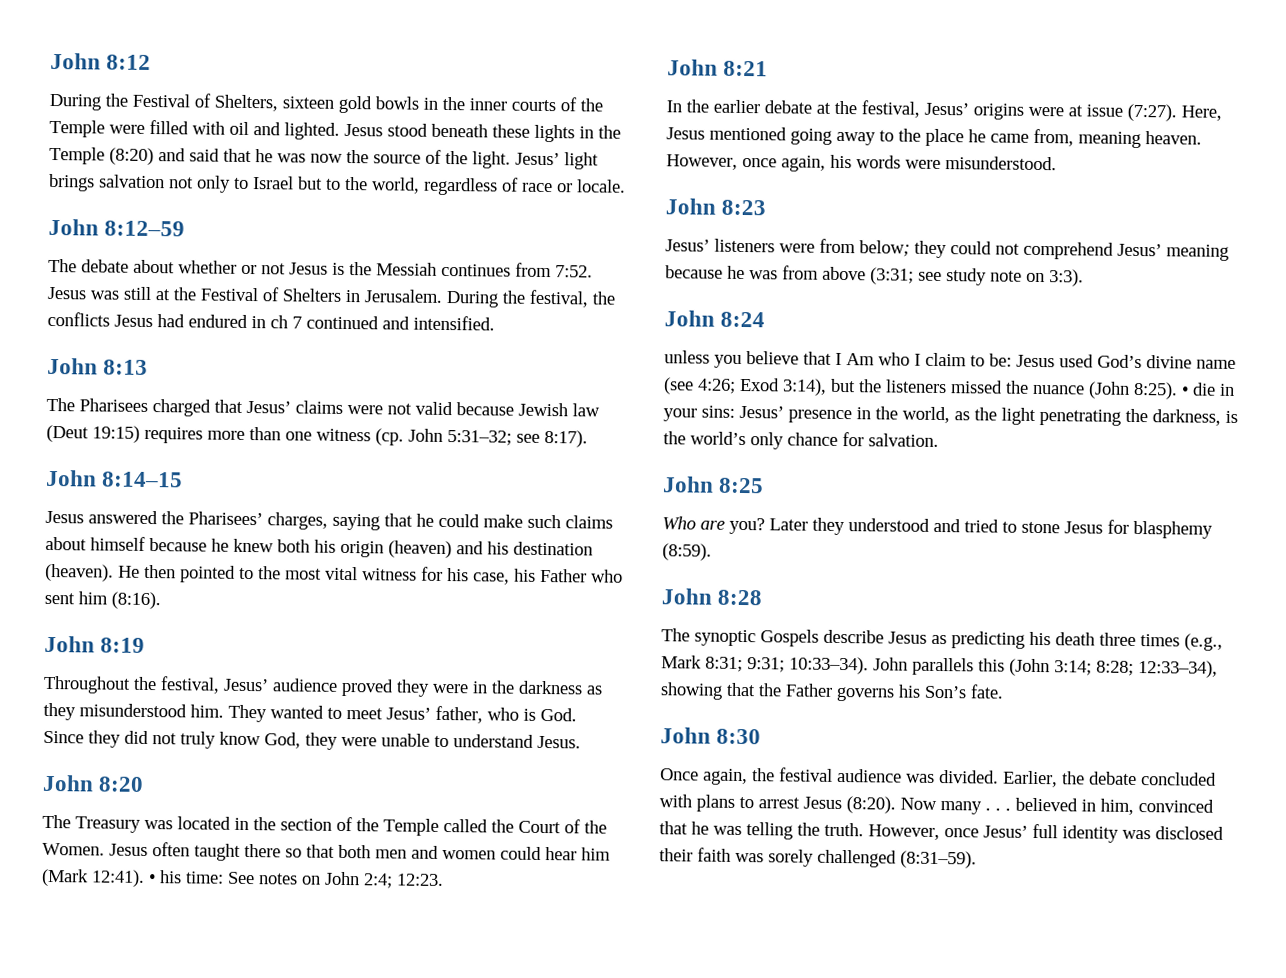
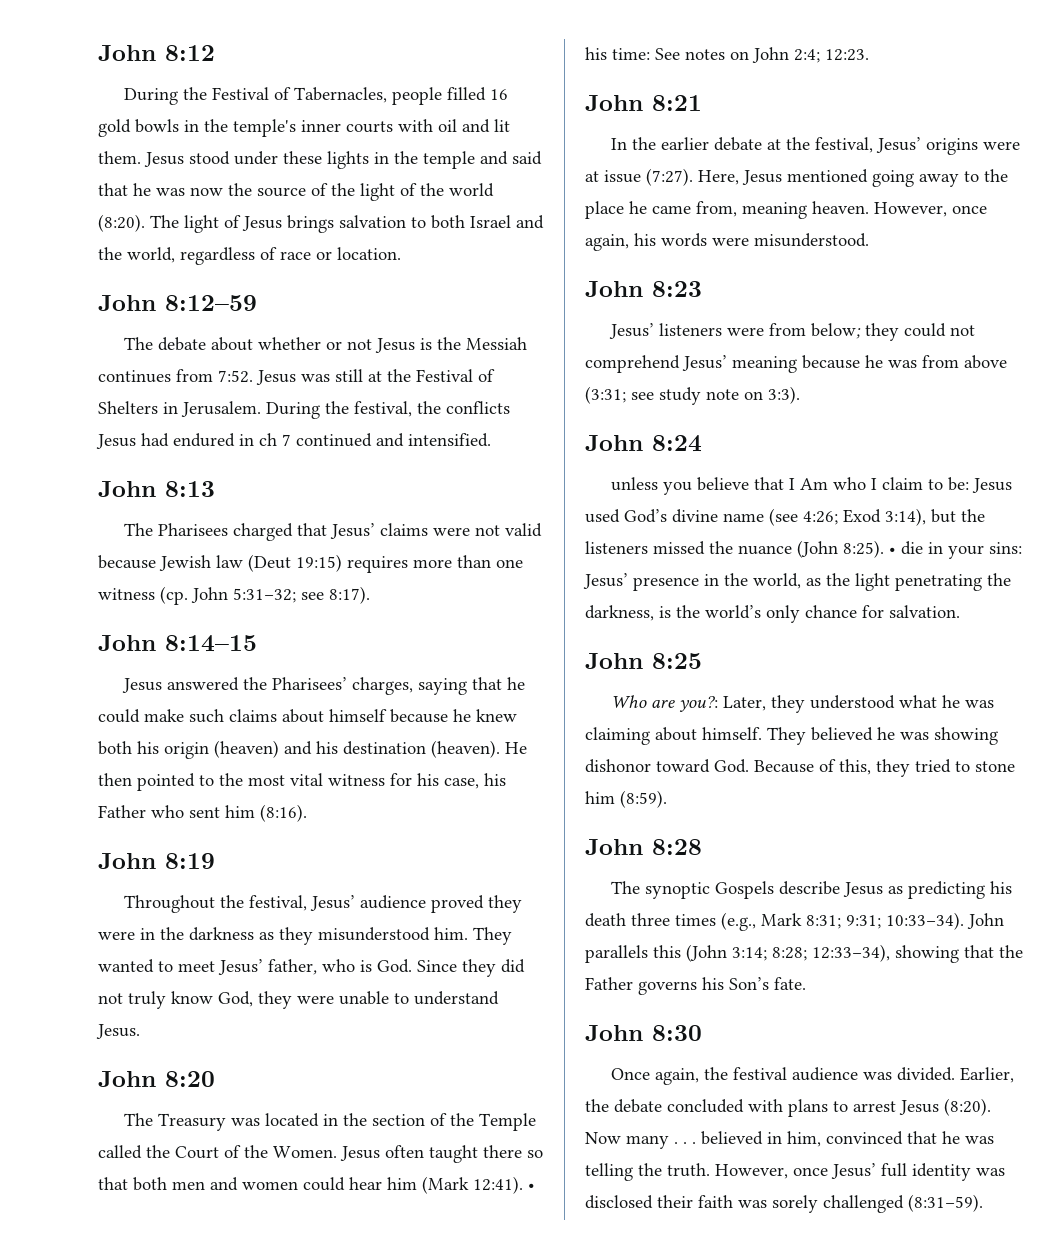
- During the Festival of Shelters, sixteen gold bowls in the inner courts of the Temple were filled with oil and lighted.
+ During the Festival of Tabernacles, people filled 16 gold bowls in the temple's inner courts with oil and lit them.
- Jesus stood beneath these lights in the Temple (8:20) and said that he was now the source of the light. Jesus’ light brings salvation not only to Israel but to the world, regardless of race or locale.
+ Jesus stood under these lights in the temple and said that he was now the source of the light of the world (8:20). The light of Jesus brings salvation to both Israel and the world, regardless of race or location.
- Who are you? Later they understood and tried to stone Jesus for blasphemy (8:59).
+ Who are you?: Later, they understood what he was claiming about himself. They believed he was showing dishonor toward God. Because of this, they tried to stone him (8:59).

